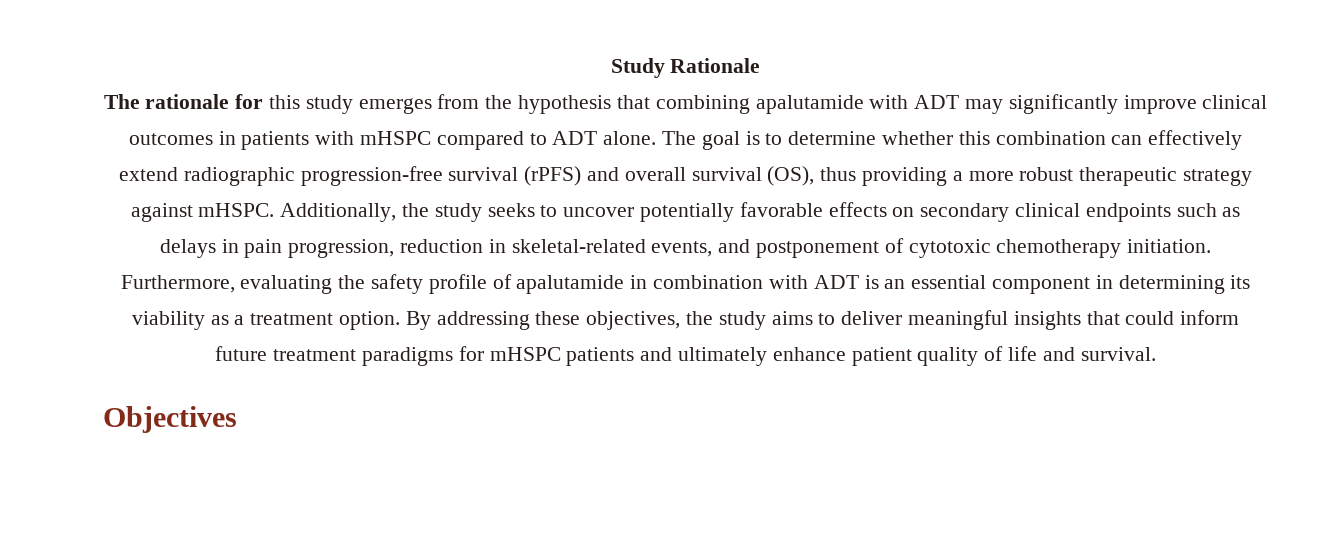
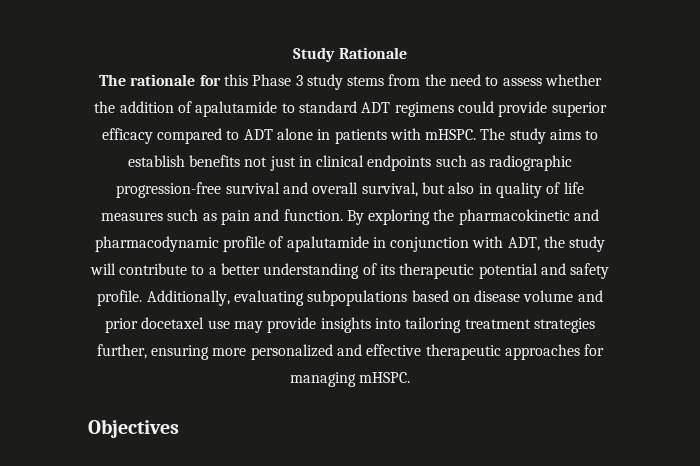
- The rationale for this study emerges from the hypothesis that combining apalutamide with ADT may significantly improve clinical outcomes in patients with mHSPC compared to ADT alone. The goal is to determine whether this combination can effectively extend radiographic progression-free survival (rPFS) and overall survival (OS), thus providing a more robust therapeutic strategy against mHSPC. Additionally, the study seeks to uncover potentially favorable effects on secondary clinical endpoints such as delays in pain progression, reduction in skeletal-related events, and postponement of cytotoxic chemotherapy initiation. Furthermore, evaluating the safety profile of apalutamide in combination with ADT is an essential component in determining its viability as a treatment option. By addressing these objectives, the study aims to deliver meaningful insights that could inform future treatment paradigms for mHSPC patients and ultimately enhance patient quality of life and survival.
+ The rationale for this Phase 3 study stems from the need to assess whether the addition of apalutamide to standard ADT regimens could provide superior efficacy compared to ADT alone in patients with mHSPC. The study aims to establish benefits not just in clinical endpoints such as radiographic progression-free survival and overall survival, but also in quality of life measures such as pain and function. By exploring the pharmacokinetic and pharmacodynamic profile of apalutamide in conjunction with ADT, the study will contribute to a better understanding of its therapeutic potential and safety profile. Additionally, evaluating subpopulations based on disease volume and prior docetaxel use may provide insights into tailoring treatment strategies further, ensuring more personalized and effective therapeutic approaches for managing mHSPC.

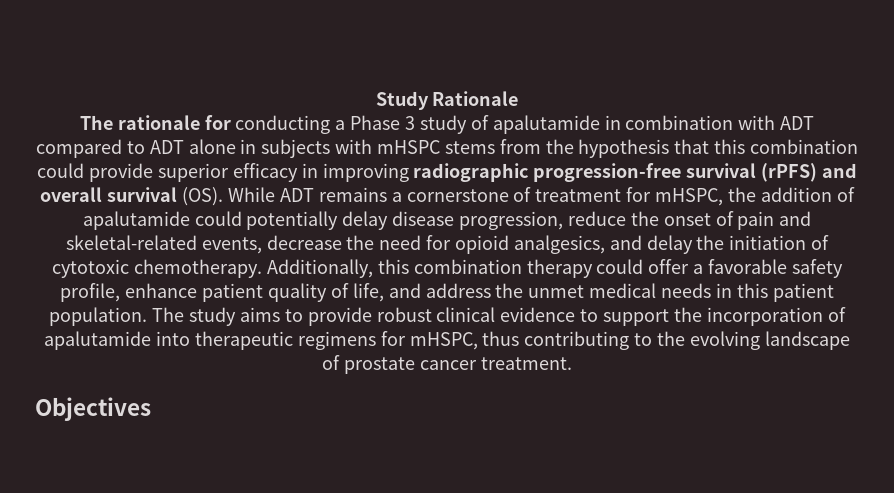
- The rationale for this Phase 3 study stems from the need to assess whether the addition of apalutamide to standard ADT regimens could provide superior efficacy compared to ADT alone in patients with mHSPC. The study aims to establish benefits not just in clinical endpoints such as radiographic progression-free survival and overall survival, but also in quality of life measures such as pain and function. By exploring the pharmacokinetic and pharmacodynamic profile of apalutamide in conjunction with ADT, the study will contribute to a better understanding of its therapeutic potential and safety profile. Additionally, evaluating subpopulations based on disease volume and prior docetaxel use may provide insights into tailoring treatment strategies further, ensuring more personalized and effective therapeutic approaches for managing mHSPC.
+ The rationale for conducting a Phase 3 study of apalutamide in combination with ADT compared to ADT alone in subjects with mHSPC stems from the hypothesis that this combination could provide superior efficacy in improving radiographic progression-free survival (rPFS) and overall survival (OS). While ADT remains a cornerstone of treatment for mHSPC, the addition of apalutamide could potentially delay disease progression, reduce the onset of pain and skeletal-related events, decrease the need for opioid analgesics, and delay the initiation of cytotoxic chemotherapy. Additionally, this combination therapy could offer a favorable safety profile, enhance patient quality of life, and address the unmet medical needs in this patient population. The study aims to provide robust clinical evidence to support the incorporation of apalutamide into therapeutic regimens for mHSPC, thus contributing to the evolving landscape of prostate cancer treatment.

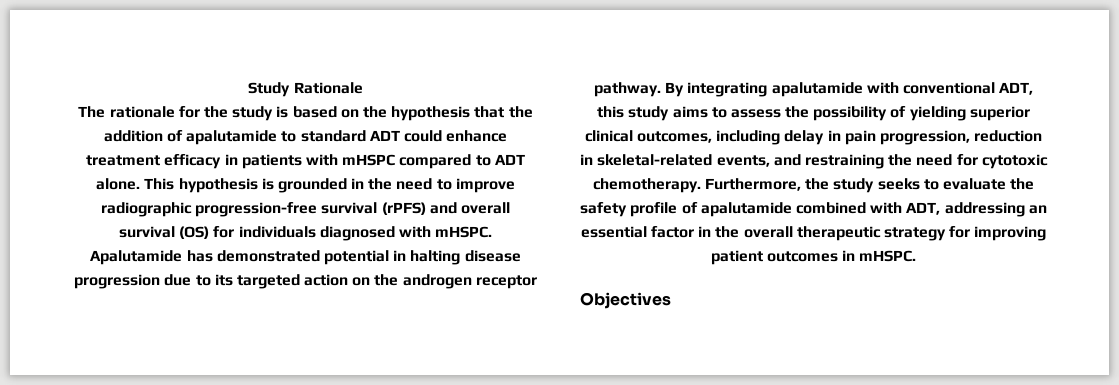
- The rationale for conducting a Phase 3 study of apalutamide in combination with ADT compared to ADT alone in subjects with mHSPC stems from the hypothesis that this combination could provide superior efficacy in improving radiographic progression-free survival (rPFS) and overall survival (OS). While ADT remains a cornerstone of treatment for mHSPC, the addition of apalutamide could potentially delay disease progression, reduce the onset of pain and skeletal-related events, decrease the need for opioid analgesics, and delay the initiation of cytotoxic chemotherapy. Additionally, this combination therapy could offer a favorable safety profile, enhance patient quality of life, and address the unmet medical needs in this patient population. The study aims to provide robust clinical evidence to support the incorporation of apalutamide into therapeutic regimens for mHSPC, thus contributing to the evolving landscape of prostate cancer treatment.
+ The rationale for the study is based on the hypothesis that the addition of apalutamide to standard ADT could enhance treatment efficacy in patients with mHSPC compared to ADT alone. This hypothesis is grounded in the need to improve radiographic progression-free survival (rPFS) and overall survival (OS) for individuals diagnosed with mHSPC. Apalutamide has demonstrated potential in halting disease progression due to its targeted action on the androgen receptor pathway. By integrating apalutamide with conventional ADT, this study aims to assess the possibility of yielding superior clinical outcomes, including delay in pain progression, reduction in skeletal-related events, and restraining the need for cytotoxic chemotherapy. Furthermore, the study seeks to evaluate the safety profile of apalutamide combined with ADT, addressing an essential factor in the overall therapeutic strategy for improving patient outcomes in mHSPC.

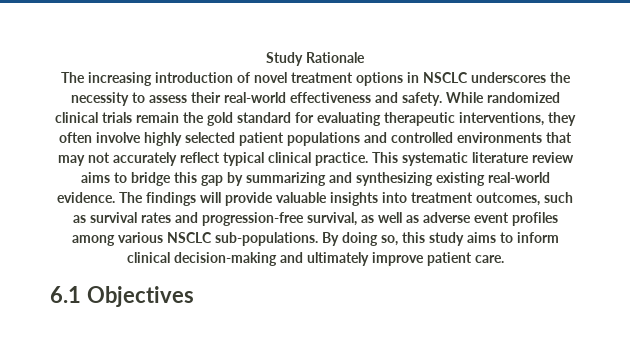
- The rationale for the study is based on the hypothesis that the addition of apalutamide to standard ADT could enhance treatment efficacy in patients with mHSPC compared to ADT alone. This hypothesis is grounded in the need to improve radiographic progression-free survival (rPFS) and overall survival (OS) for individuals diagnosed with mHSPC. Apalutamide has demonstrated potential in halting disease progression due to its targeted action on the androgen receptor pathway. By integrating apalutamide with conventional ADT, this study aims to assess the possibility of yielding superior clinical outcomes, including delay in pain progression, reduction in skeletal-related events, and restraining the need for cytotoxic chemotherapy. Furthermore, the study seeks to evaluate the safety profile of apalutamide combined with ADT, addressing an essential factor in the overall therapeutic strategy for improving patient outcomes in mHSPC.
- Objectives
+ The increasing introduction of novel treatment options in NSCLC underscores the necessity to assess their real-world effectiveness and safety. While randomized clinical trials remain the gold standard for evaluating therapeutic interventions, they often involve highly selected patient populations and controlled environments that may not accurately reflect typical clinical practice. This systematic literature review aims to bridge this gap by summarizing and synthesizing existing real-world evidence. The findings will provide valuable insights into treatment outcomes, such as survival rates and progression-free survival, as well as adverse event profiles among various NSCLC sub-populations. By doing so, this study aims to inform clinical decision-making and ultimately improve patient care.
+ 6.1 Objectives

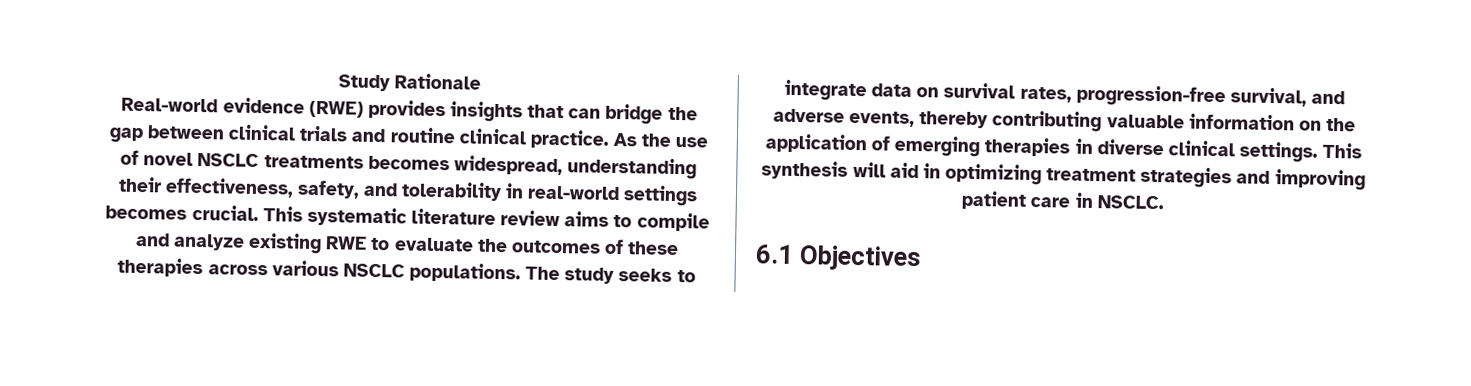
- The increasing introduction of novel treatment options in NSCLC underscores the necessity to assess their real-world effectiveness and safety. While randomized clinical trials remain the gold standard for evaluating therapeutic interventions, they often involve highly selected patient populations and controlled environments that may not accurately reflect typical clinical practice.
+ Real-world evidence (RWE) provides insights that can bridge the gap between clinical trials and routine clinical practice. As the use of novel NSCLC treatments becomes widespread, understanding their effectiveness, safety, and tolerability in real-world settings becomes crucial.
- This systematic literature review aims to bridge this gap by summarizing and synthesizing existing real-world evidence. The findings will provide valuable insights into treatment outcomes, such as survival rates and progression-free survival, as well as adverse event profiles among various NSCLC sub-populations. By doing so, this study aims to inform clinical decision-making and ultimately improve patient care.
+ This systematic literature review aims to compile and analyze existing RWE to evaluate the outcomes of these therapies across various NSCLC populations. The study seeks to integrate data on survival rates, progression-free survival, and adverse events, thereby contributing valuable information on the application of emerging therapies in diverse clinical settings. This synthesis will aid in optimizing treatment strategies and improving patient care in NSCLC.

